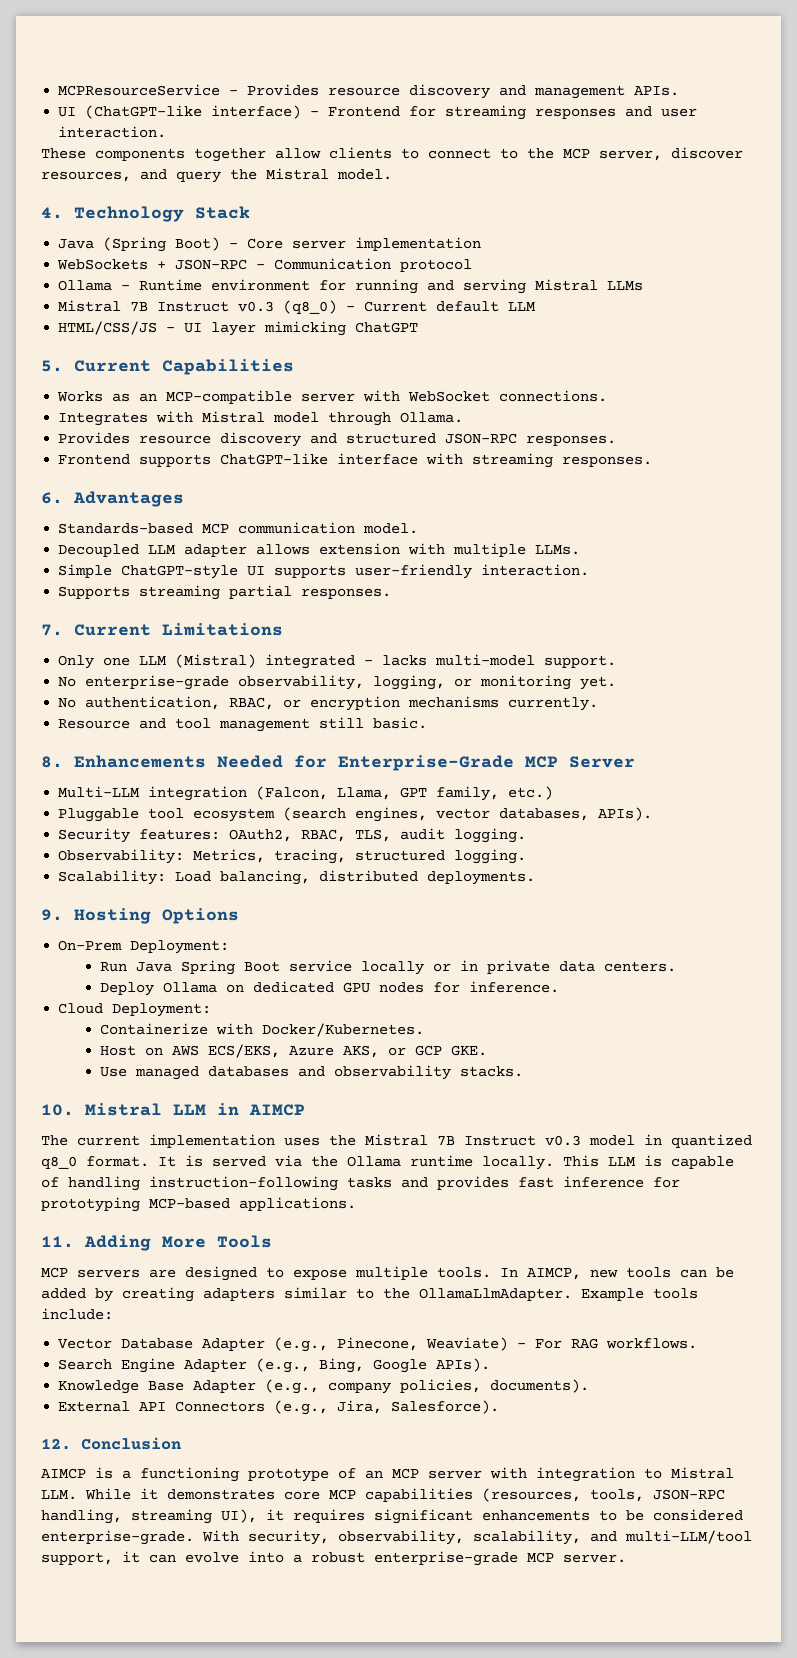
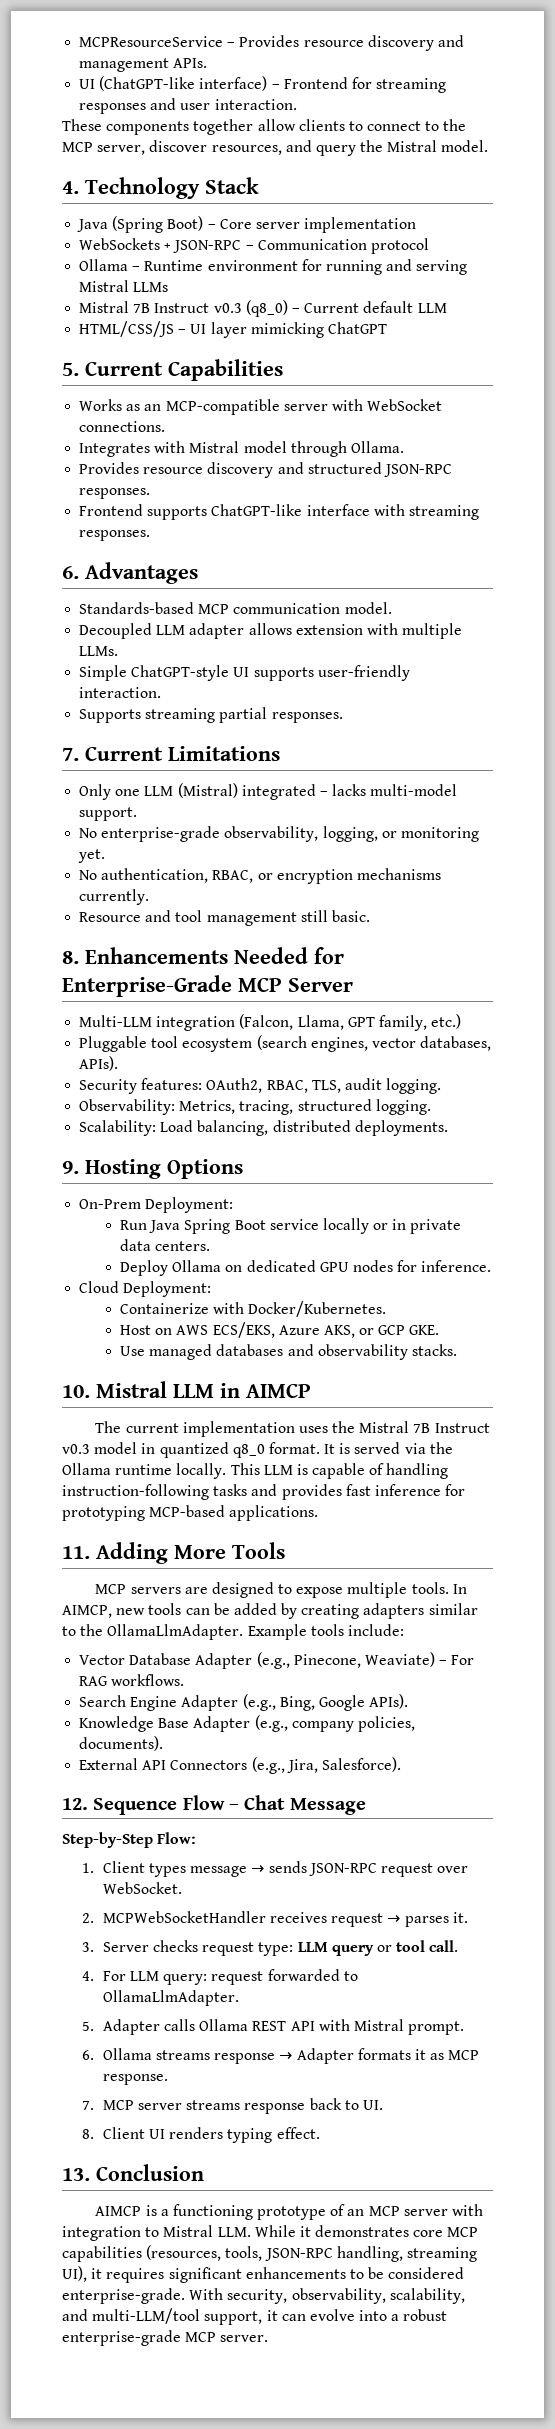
- 12. Conclusion
+ 12. Sequence Flow – Chat Message
+ Step-by-Step Flow:
+ 1. Client types message → sends JSON-RPC request over WebSocket.
+ 2. MCPWebSocketHandler receives request → parses it.
+ 3. Server checks request type: LLM query or tool call.
+ 4. For LLM query: request forwarded to OllamaLlmAdapter.
+ 5. Adapter calls Ollama REST API with Mistral prompt.
+ 6. Ollama streams response → Adapter formats it as MCP response.
+ 7. MCP server streams response back to UI.
+ 8. Client UI renders typing effect.
+ 13. Conclusion

